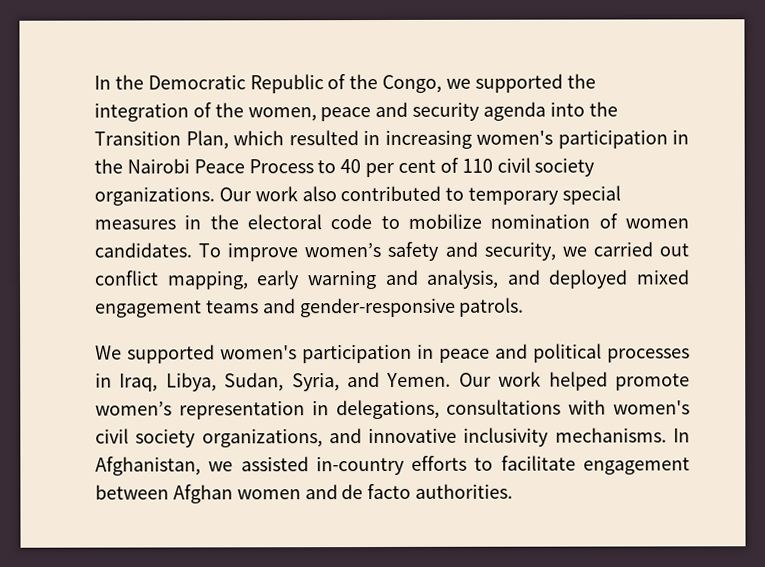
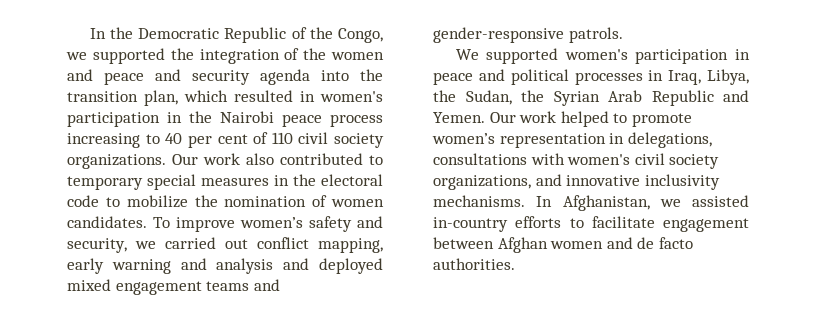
- In the Democratic Republic of the Congo, we supported the integration of the women, peace and security agenda into the Transition Plan, which resulted in increasing women's participation in the Nairobi Peace Process to 40 per cent of 110 civil society organizations.
+ In the Democratic Republic of the Congo, we supported the integration of the women and peace and security agenda into the transition plan, which resulted in women's participation in the Nairobi peace process increasing to 40 per cent of 110 civil society organizations.
- Our work also contributed to temporary special measures in the electoral code to mobilize nomination of women candidates.
+ Our work also contributed to temporary special measures in the electoral code to mobilize the nomination of women candidates.
- To improve women’s safety and security, we carried out conflict mapping, early warning and analysis, and deployed mixed engagement teams and gender-responsive patrols.
+ To improve women’s safety and security, we carried out conflict mapping, early warning and analysis and deployed mixed engagement teams and gender-responsive patrols.
- We supported women's participation in peace and political processes in Iraq, Libya, Sudan, Syria, and Yemen.
+ We supported women's participation in peace and political processes in Iraq, Libya, the Sudan, the Syrian Arab Republic and Yemen.
- Our work helped promote women’s representation in delegations, consultations with women's civil society organizations, and innovative inclusivity mechanisms.
+ Our work helped to promote women’s representation in delegations, consultations with women's civil society organizations, and innovative inclusivity mechanisms.

